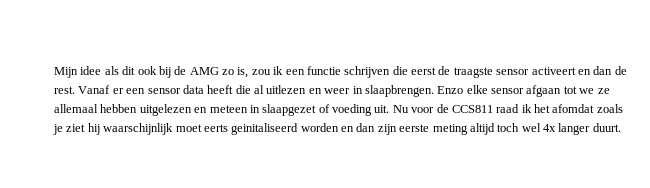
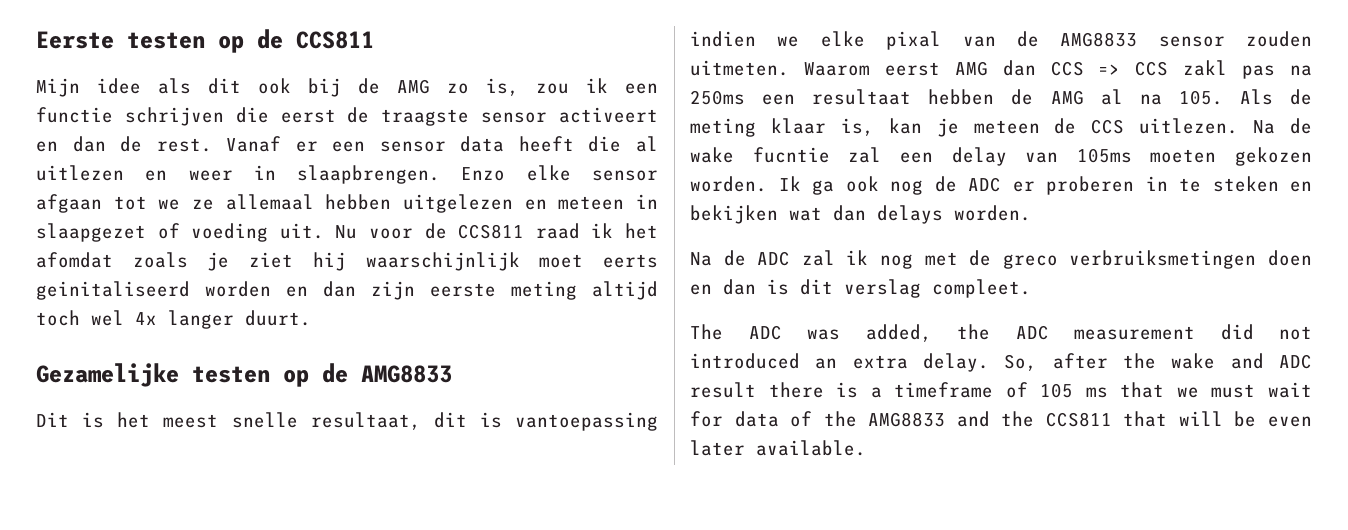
+ Eerste testen op de CCS811
+ Gezamelijke testen op de AMG8833
+ Dit is het meest snelle resultaat, dit is vantoepassing indien we elke pixal van de AMG8833 sensor zouden uitmeten. Waarom eerst AMG dan CCS => CCS zakl pas na 250ms een resultaat hebben de AMG al na 105. Als de meting klaar is, kan je meteen de CCS uitlezen. Na de wake fucntie zal een delay van 105ms moeten gekozen worden. Ik ga ook nog de ADC er proberen in te steken en bekijken wat dan delays worden.
+ Na de ADC zal ik nog met de greco verbruiksmetingen doen en dan is dit verslag compleet.
+ The ADC was added, the ADC measurement did not introduced an extra delay. So, after the wake and ADC result there is a timeframe of 105 ms that we must wait for data of the AMG8833 and the CCS811 that will be even later available.

